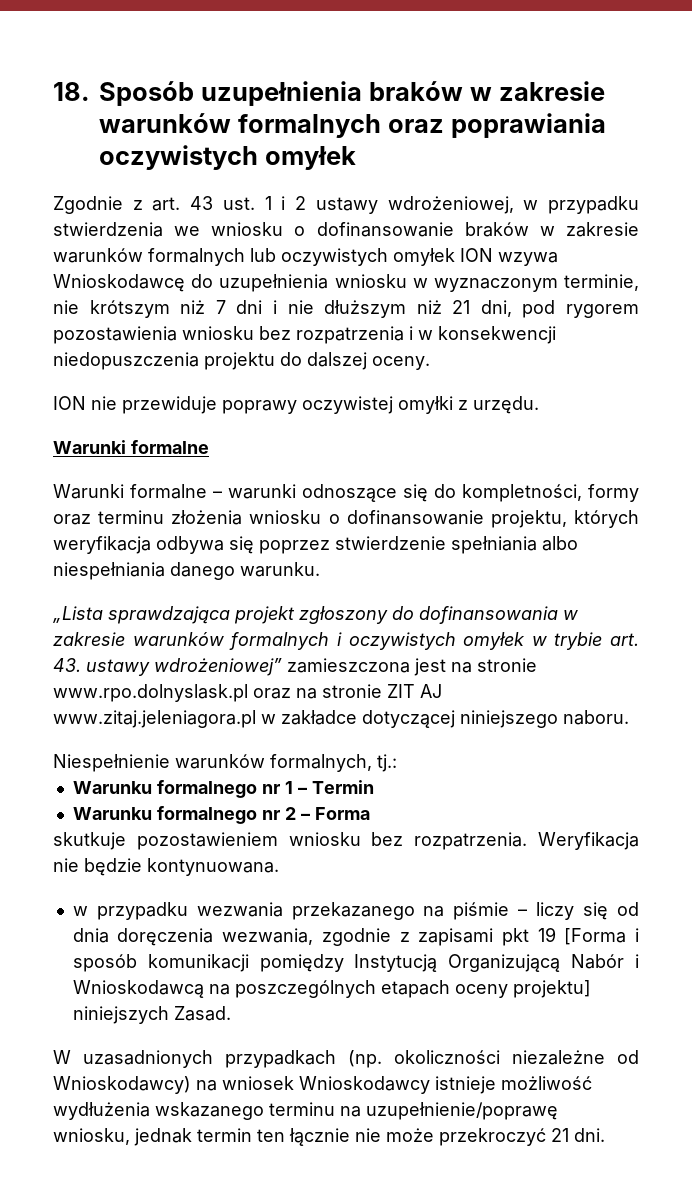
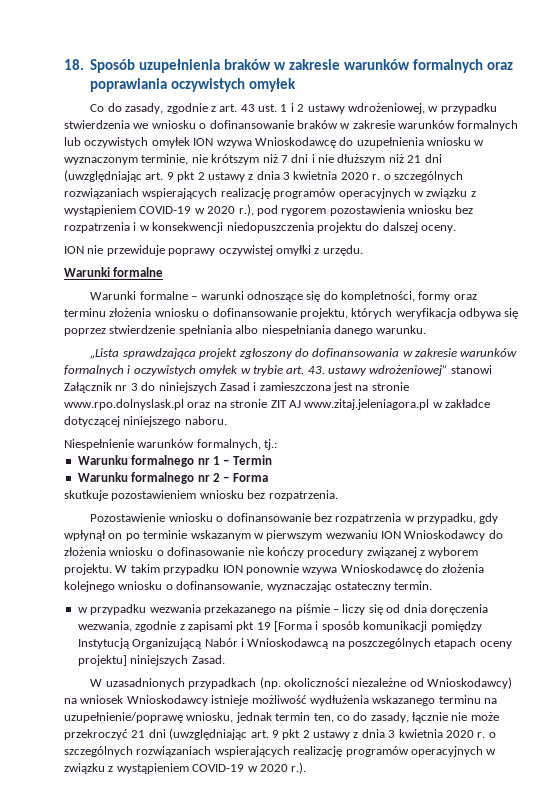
- Zgodnie z art. 43 ust. 1 i 2 ustawy wdrożeniowej, w przypadku stwierdzenia we wniosku o dofinansowanie braków w zakresie warunków formalnych lub oczywistych omyłek ION wzywa Wnioskodawcę do uzupełnienia wniosku w wyznaczonym terminie, nie krótszym niż 7 dni i nie dłuższym niż 21 dni, pod rygorem pozostawienia wniosku bez rozpatrzenia i w konsekwencji niedopuszczenia projektu do dalszej oceny.
+ Co do zasady, zgodnie z art. 43 ust. 1 i 2 ustawy wdrożeniowej, w przypadku stwierdzenia we wniosku o dofinansowanie braków w zakresie warunków formalnych lub oczywistych omyłek ION wzywa Wnioskodawcę do uzupełnienia wniosku w wyznaczonym terminie, nie krótszym niż 7 dni i nie dłuższym niż 21 dni (uwzględniając art. 9 pkt 2 ustawy z dnia 3 kwietnia 2020 r. o szczególnych rozwiązaniach wspierających realizację programów operacyjnych w związku z wystąpieniem COVID-19 w 2020 r.), pod rygorem pozostawienia wniosku bez rozpatrzenia i w konsekwencji niedopuszczenia projektu do dalszej oceny.
- „Lista sprawdzająca projekt zgłoszony do dofinansowania w zakresie warunków formalnych i oczywistych omyłek w trybie art. 43. ustawy wdrożeniowej” zamieszczona jest na stronie www.rpo.dolnyslask.pl oraz na stronie ZIT AJ www.zitaj.jeleniagora.pl w zakładce dotyczącej niniejszego naboru.
+ „Lista sprawdzająca projekt zgłoszony do dofinansowania w zakresie warunków formalnych i oczywistych omyłek w trybie art. 43. ustawy wdrożeniowej” stanowi Załącznik nr 3 do niniejszych Zasad i zamieszczona jest na stronie www.rpo.dolnyslask.pl oraz na stronie ZIT AJ www.zitaj.jeleniagora.pl w zakładce dotyczącej niniejszego naboru.
- skutkuje pozostawieniem wniosku bez rozpatrzenia. Weryfikacja nie będzie kontynuowana.
+ skutkuje pozostawieniem wniosku bez rozpatrzenia.
+ Pozostawienie wniosku o dofinansowanie bez rozpatrzenia w przypadku, gdy wpłynął on po terminie wskazanym w pierwszym wezwaniu ION Wnioskodawcy do złożenia wniosku o dofinasowanie nie kończy procedury związanej z wyborem projektu. W takim przypadku ION ponownie wzywa Wnioskodawcę do złożenia kolejnego wniosku o dofinansowanie, wyznaczając ostateczny termin.
- W uzasadnionych przypadkach (np. okoliczności niezależne od Wnioskodawcy) na wniosek Wnioskodawcy istnieje możliwość wydłużenia wskazanego terminu na uzupełnienie/poprawę wniosku, jednak termin ten łącznie nie może przekroczyć 21 dni.
+ W uzasadnionych przypadkach (np. okoliczności niezależne od Wnioskodawcy) na wniosek Wnioskodawcy istnieje możliwość wydłużenia wskazanego terminu na uzupełnienie/poprawę wniosku, jednak termin ten, co do zasady, łącznie nie może przekroczyć 21 dni (uwzględniając art. 9 pkt 2 ustawy z dnia 3 kwietnia 2020 r. o szczególnych rozwiązaniach wspierających realizację programów operacyjnych w związku z wystąpieniem COVID-19 w 2020 r.).

